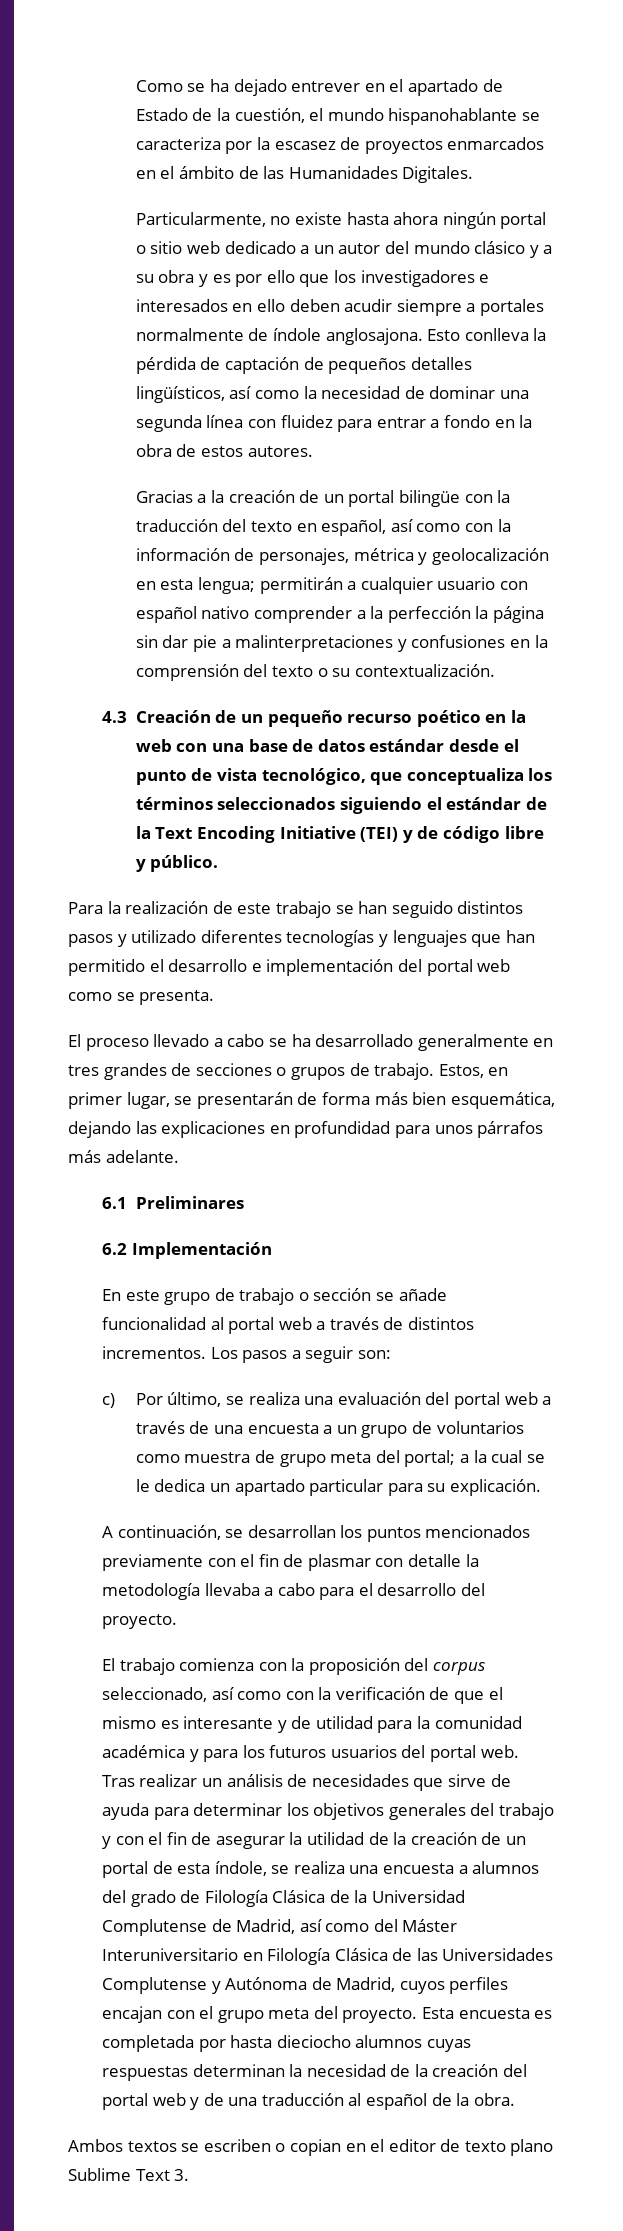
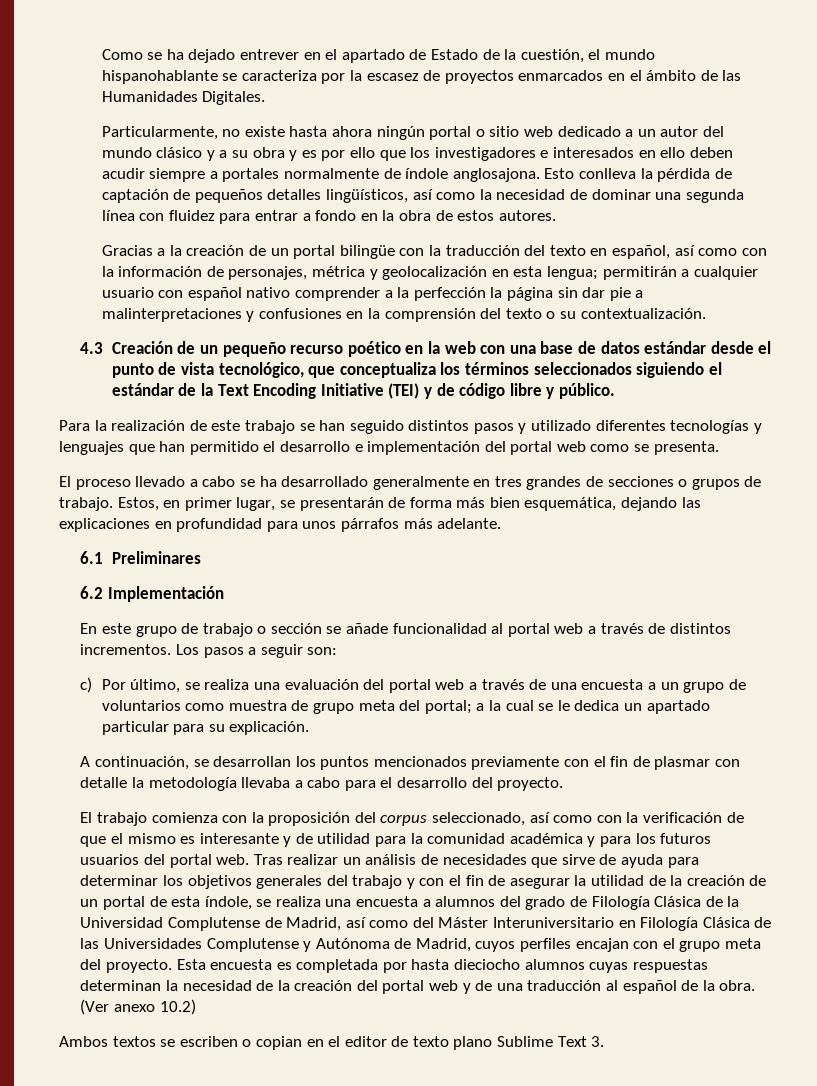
+ (Ver anexo 10.2)

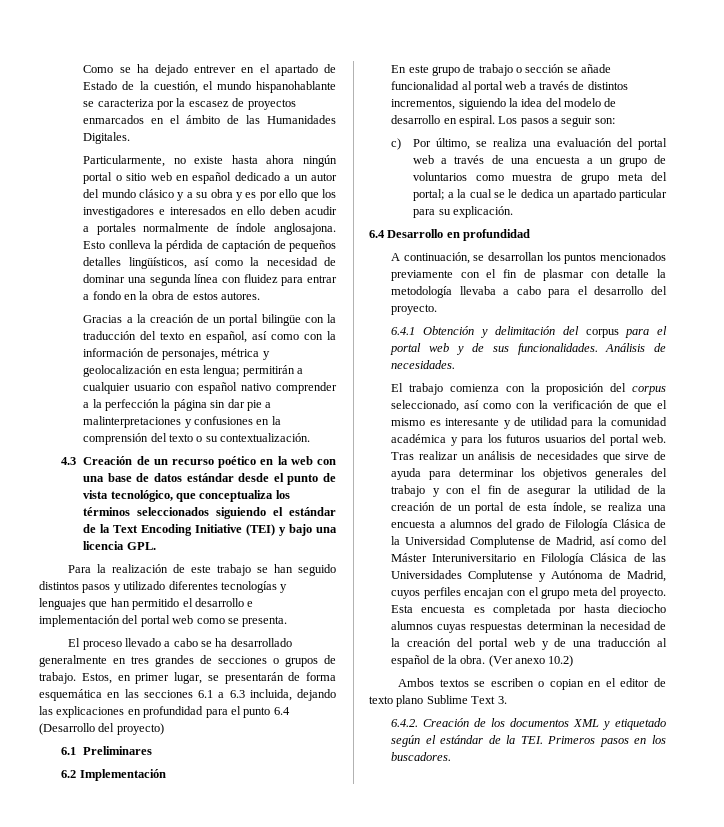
- Particularmente, no existe hasta ahora ningún portal o sitio web dedicado a un autor del mundo clásico y a su obra y es por ello que los investigadores e interesados en ello deben acudir siempre a portales normalmente de índole anglosajona.
+ Particularmente, no existe hasta ahora ningún portal o sitio web en español dedicado a un autor del mundo clásico y a su obra y es por ello que los investigadores e interesados en ello deben acudir a portales normalmente de índole anglosajona.
- 4.3 Creación de un pequeño recurso poético en la web con una base de datos estándar desde el punto de vista tecnológico, que conceptualiza los términos seleccionados siguiendo el estándar de la Text Encoding Initiative (TEI) y de código libre y público.
+ 4.3 Creación de un recurso poético en la web con una base de datos estándar desde el punto de vista tecnológico, que conceptualiza los términos seleccionados siguiendo el estándar de la Text Encoding Initiative (TEI) y bajo una licencia GPL.
- Estos, en primer lugar, se presentarán de forma más bien esquemática, dejando las explicaciones en profundidad para unos párrafos más adelante.
+ Estos, en primer lugar, se presentarán de forma esquemática en las secciones 6.1 a 6.3 incluida, dejando las explicaciones en profundidad para el punto 6.4 (Desarrollo del proyecto)
- En este grupo de trabajo o sección se añade funcionalidad al portal web a través de distintos incrementos.
+ En este grupo de trabajo o sección se añade funcionalidad al portal web a través de distintos incrementos, siguiendo la idea del modelo de desarrollo en espiral.
+ 6.4 Desarrollo en profundidad
+ 6.4.1 Obtención y delimitación del corpus para el portal web y de sus funcionalidades. Análisis de necesidades.
+ 6.4.2. Creación de los documentos XML y etiquetado según el estándar de la TEI. Primeros pasos en los buscadores.

